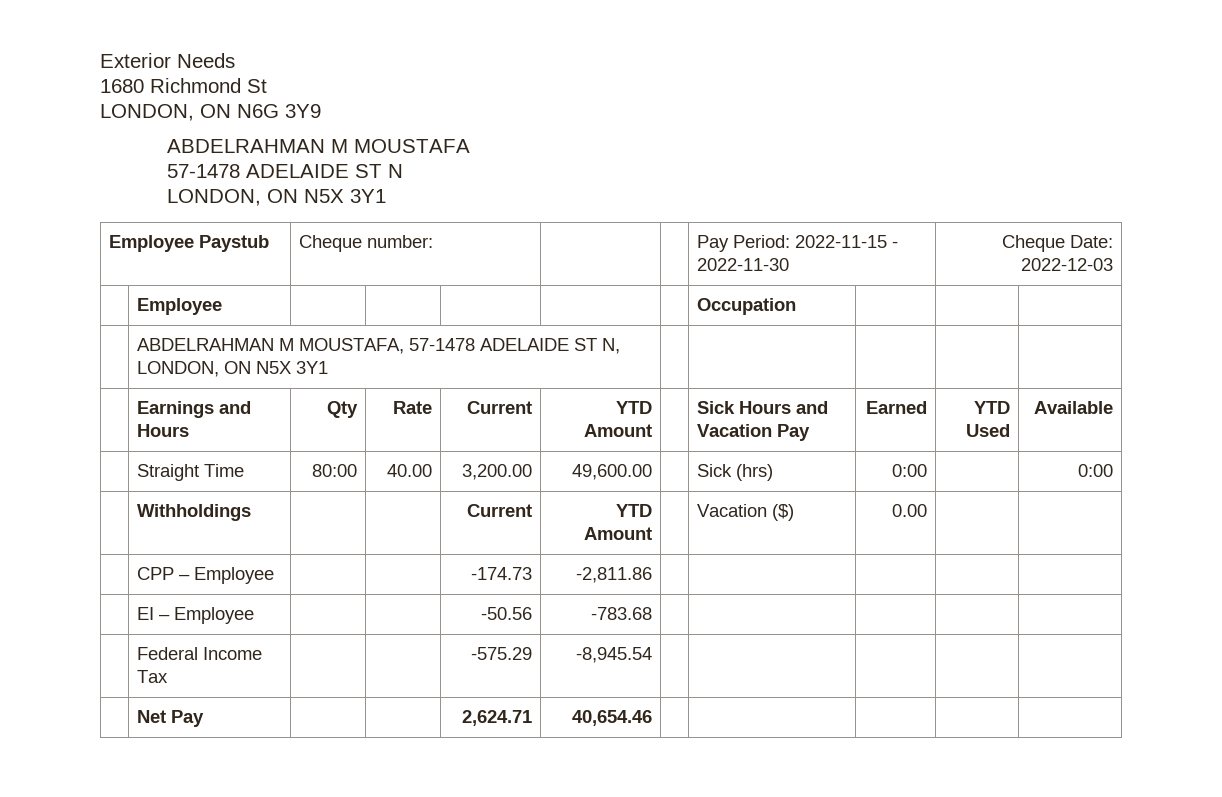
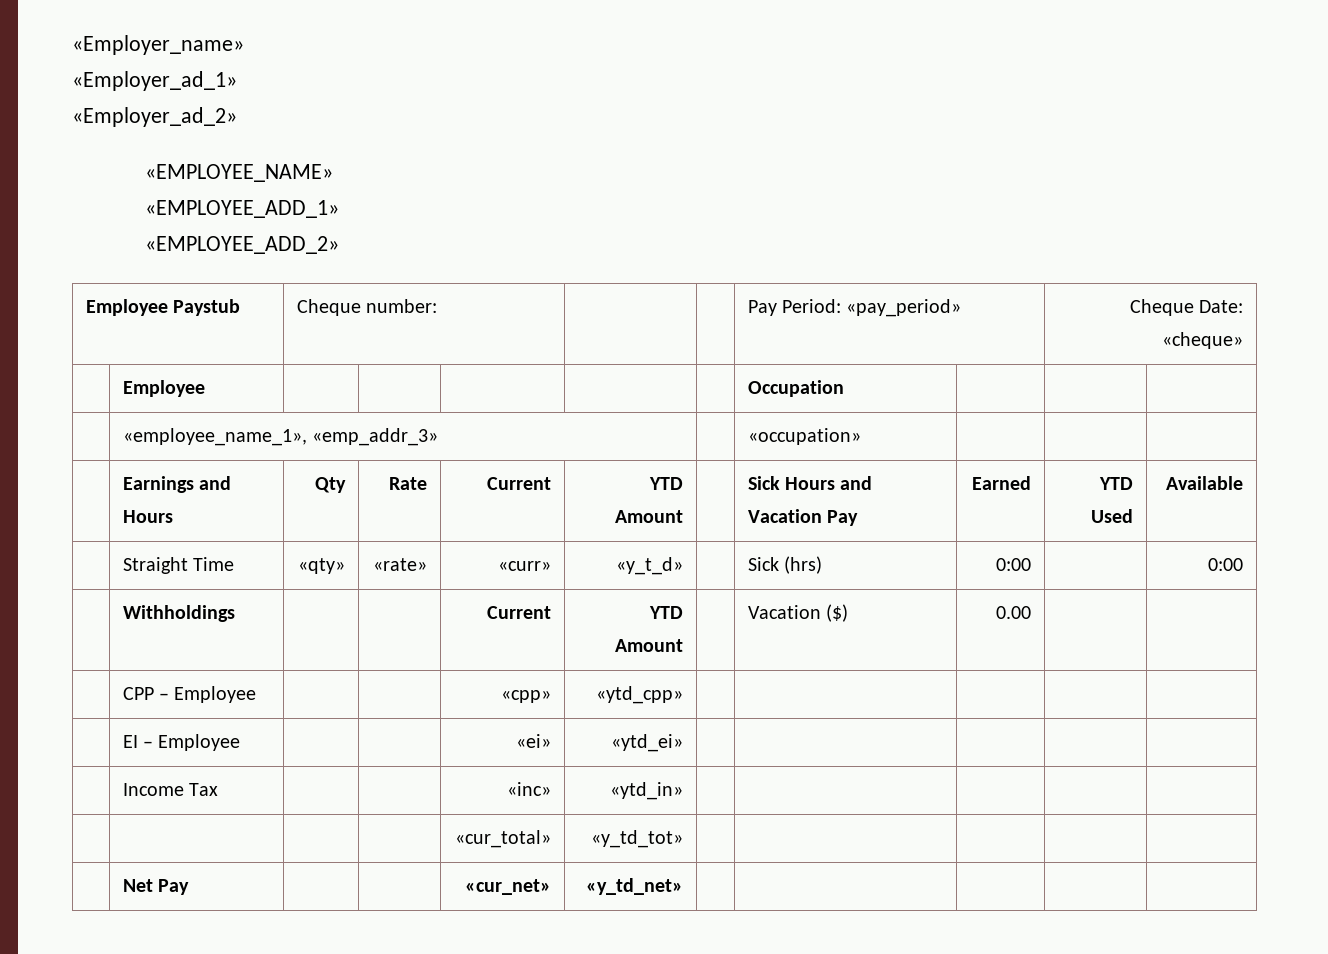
- Exterior Needs
- 1680 Richmond St
- LONDON, ON N6G 3Y9
- ABDELRAHMAN M MOUSTAFA
- 57-1478 ADELAIDE ST N
- LONDON, ON N5X 3Y1
+ «Employer_name»
+ «Employer_ad_1»
+ «Employer_ad_2»
+ «EMPLOYEE_NAME»
+ «EMPLOYEE_ADD_1»
+ «EMPLOYEE_ADD_2»
- Employee Paystub | Cheque number: | | | Pay Period: 2022-11-15 - 2022-11-30 | Cheque Date: 2022-12-03
+ Employee Paystub | Cheque number: | | | Pay Period: «pay_period» | Cheque Date: «cheque»
- | ABDELRAHMAN M MOUSTAFA, 57-1478 ADELAIDE ST N, LONDON, ON N5X 3Y1 | | | | |
+ | «employee_name_1», «emp_addr_3» | | «occupation» | | |
- | Straight Time | 80:00 | 40.00 | 3,200.00 | 49,600.00 | | Sick (hrs) | 0:00 | | 0:00
+ | Straight Time | «qty» | «rate» | «curr» | «y_t_d» | | Sick (hrs) | 0:00 | | 0:00
- | CPP – Employee | | | -174.73 | -2,811.86 | | | | |
+ | CPP – Employee | | | «cpp» | «ytd_cpp» | | | | |
- | EI – Employee | | | -50.56 | -783.68 | | | | |
- | Federal Income Tax | | | -575.29 | -8,945.54 | | | | |
+ | EI – Employee | | | «ei» | «ytd_ei» | | | | |
+ | Income Tax | | | «inc» | «ytd_in» | | | | |
+ | | | | «cur_total» | «y_td_tot» | | | | |
- | Net Pay | | | 2,624.71 | 40,654.46 | | | | |
+ | Net Pay | | | «cur_net» | «y_td_net» | | | | |

